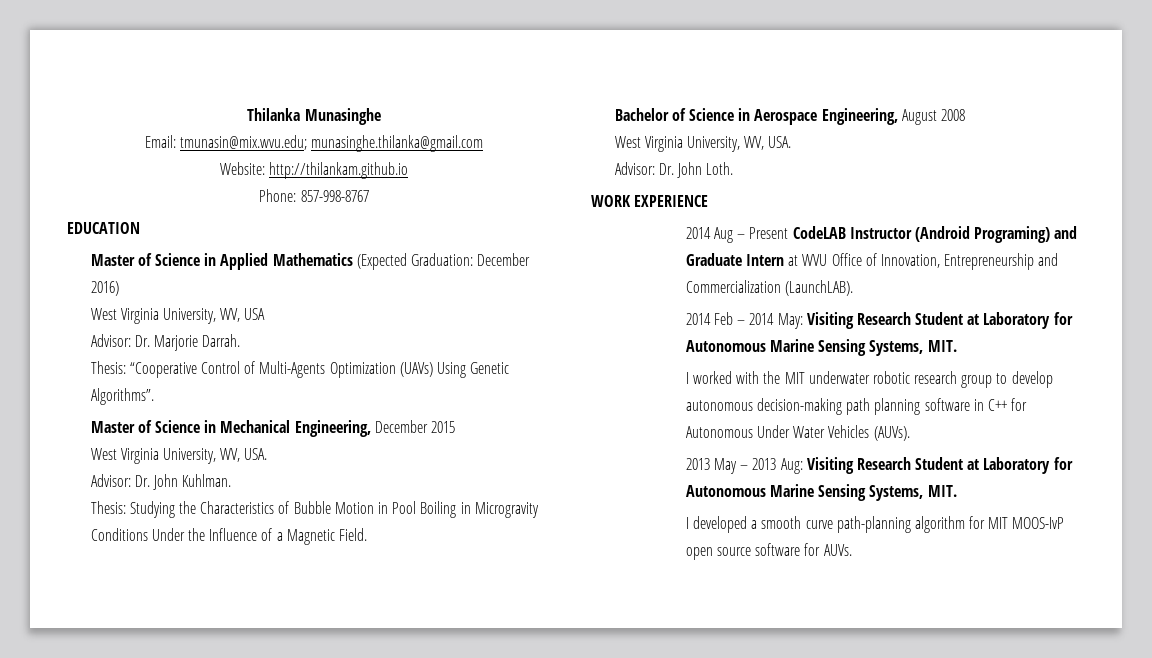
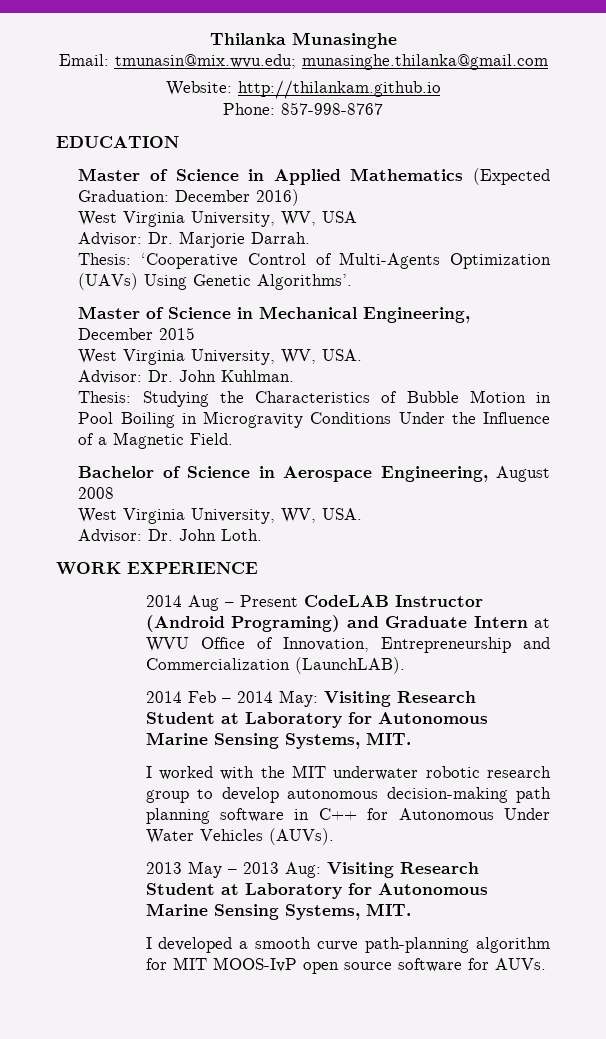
- Thesis: “Cooperative Control of Multi-Agents Optimization (UAVs) Using Genetic Algorithms”.
+ Thesis: ‘Cooperative Control of Multi-Agents Optimization (UAVs) Using Genetic Algorithms’.

